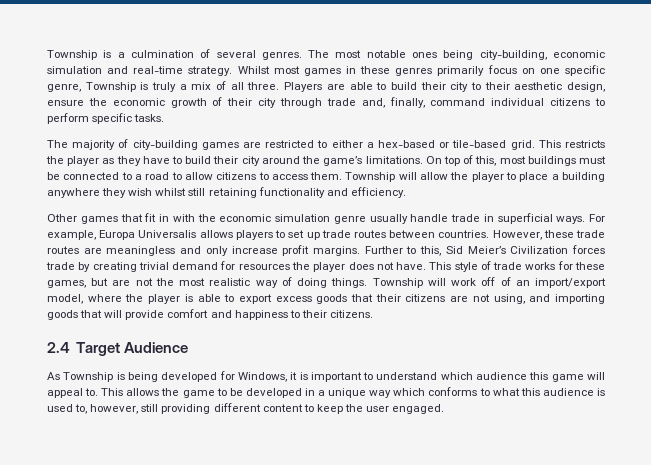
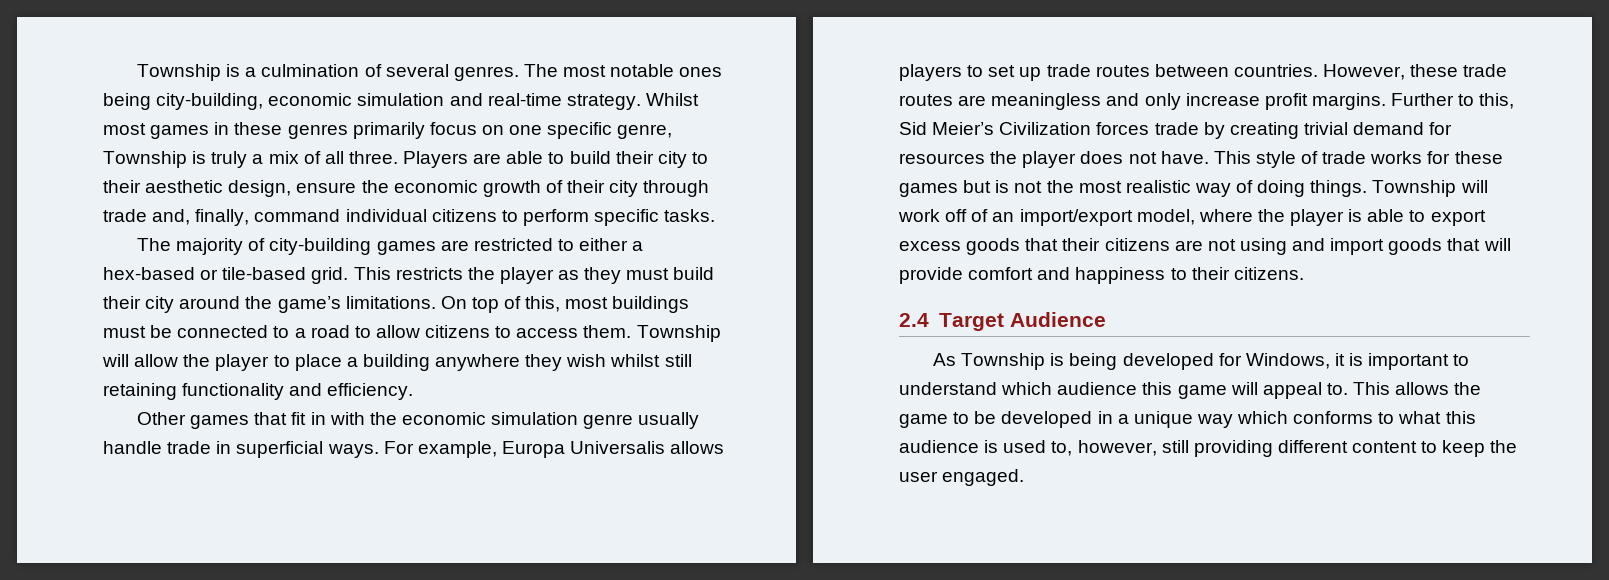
- This restricts the player as they have to build their city around the game’s limitations.
+ This restricts the player as they must build their city around the game’s limitations.
- This style of trade works for these games, but are not the most realistic way of doing things.
+ This style of trade works for these games but is not the most realistic way of doing things.
- Township will work off of an import/export model, where the player is able to export excess goods that their citizens are not using, and importing goods that will provide comfort and happiness to their citizens.
+ Township will work off of an import/export model, where the player is able to export excess goods that their citizens are not using and import goods that will provide comfort and happiness to their citizens.

